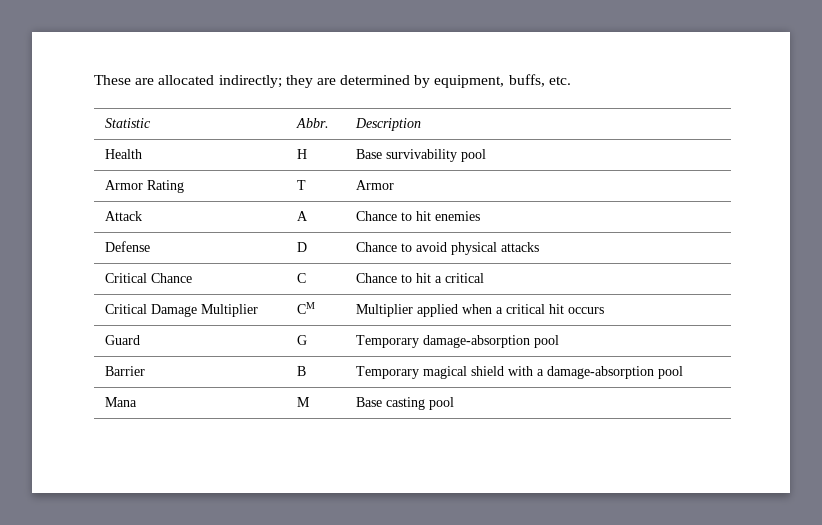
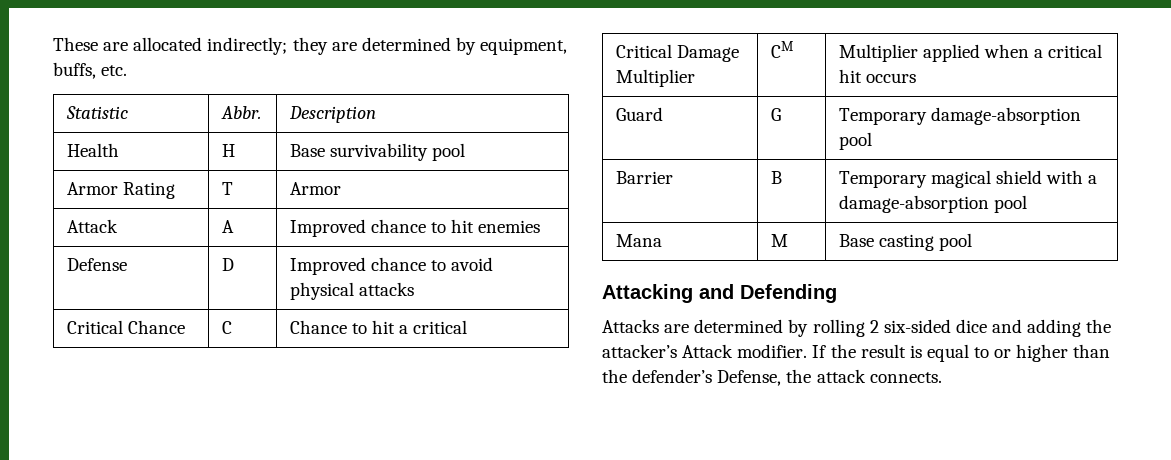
- Attack | A | Chance to hit enemies
+ Attack | A | Improved chance to hit enemies
- Defense | D | Chance to avoid physical attacks
+ Defense | D | Improved chance to avoid physical attacks
+ Attacking and Defending
+ Attacks are determined by rolling 2 six-sided dice and adding the attacker’s Attack modifier. If the result is equal to or higher than the defender’s Defense, the attack connects.

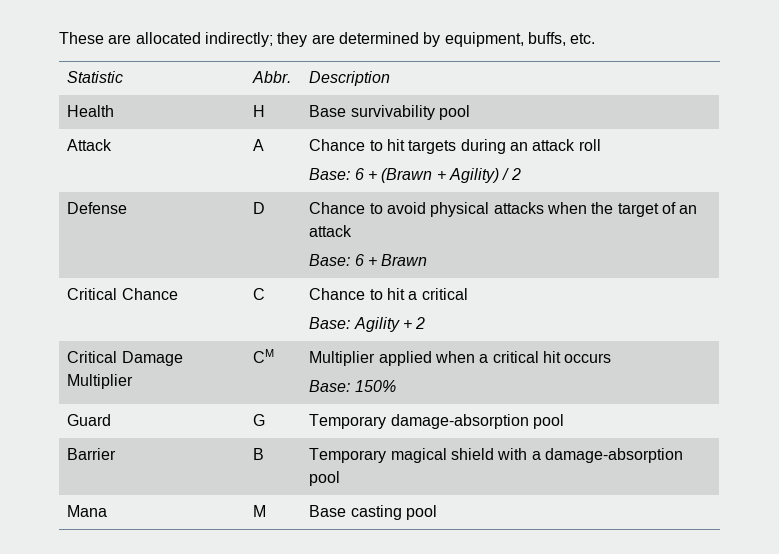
- Armor Rating | T | Armor
- Attack | A | Improved chance to hit enemies
+ Attack | A | Chance to hit targets during an attack roll
+ Base: 6 + (Brawn + Agility) / 2
- Defense | D | Improved chance to avoid physical attacks
+ Defense | D | Chance to avoid physical attacks when the target of an attack
+ Base: 6 + Brawn
  Critical Chance | C | Chance to hit a critical
+ Base: Agility + 2
  Critical Damage Multiplier | CM | Multiplier applied when a critical hit occurs
+ Base: 150%
- Attacking and Defending
- Attacks are determined by rolling 2 six-sided dice and adding the attacker’s Attack modifier. If the result is equal to or higher than the defender’s Defense, the attack connects.

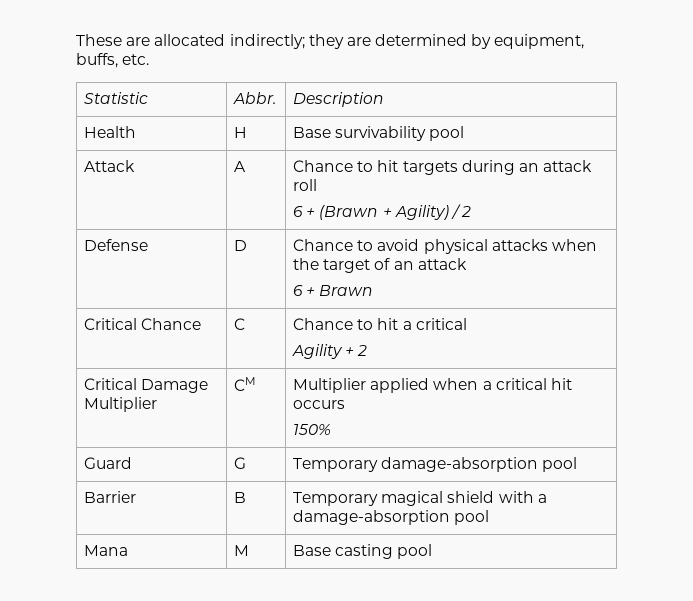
  Attack | A | Chance to hit targets during an attack roll
- Base: 6 + (Brawn + Agility) / 2
+ 6 + (Brawn + Agility) / 2
  Defense | D | Chance to avoid physical attacks when the target of an attack
- Base: 6 + Brawn
+ 6 + Brawn
  Critical Chance | C | Chance to hit a critical
- Base: Agility + 2
+ Agility + 2
  Critical Damage Multiplier | CM | Multiplier applied when a critical hit occurs
- Base: 150%
+ 150%

